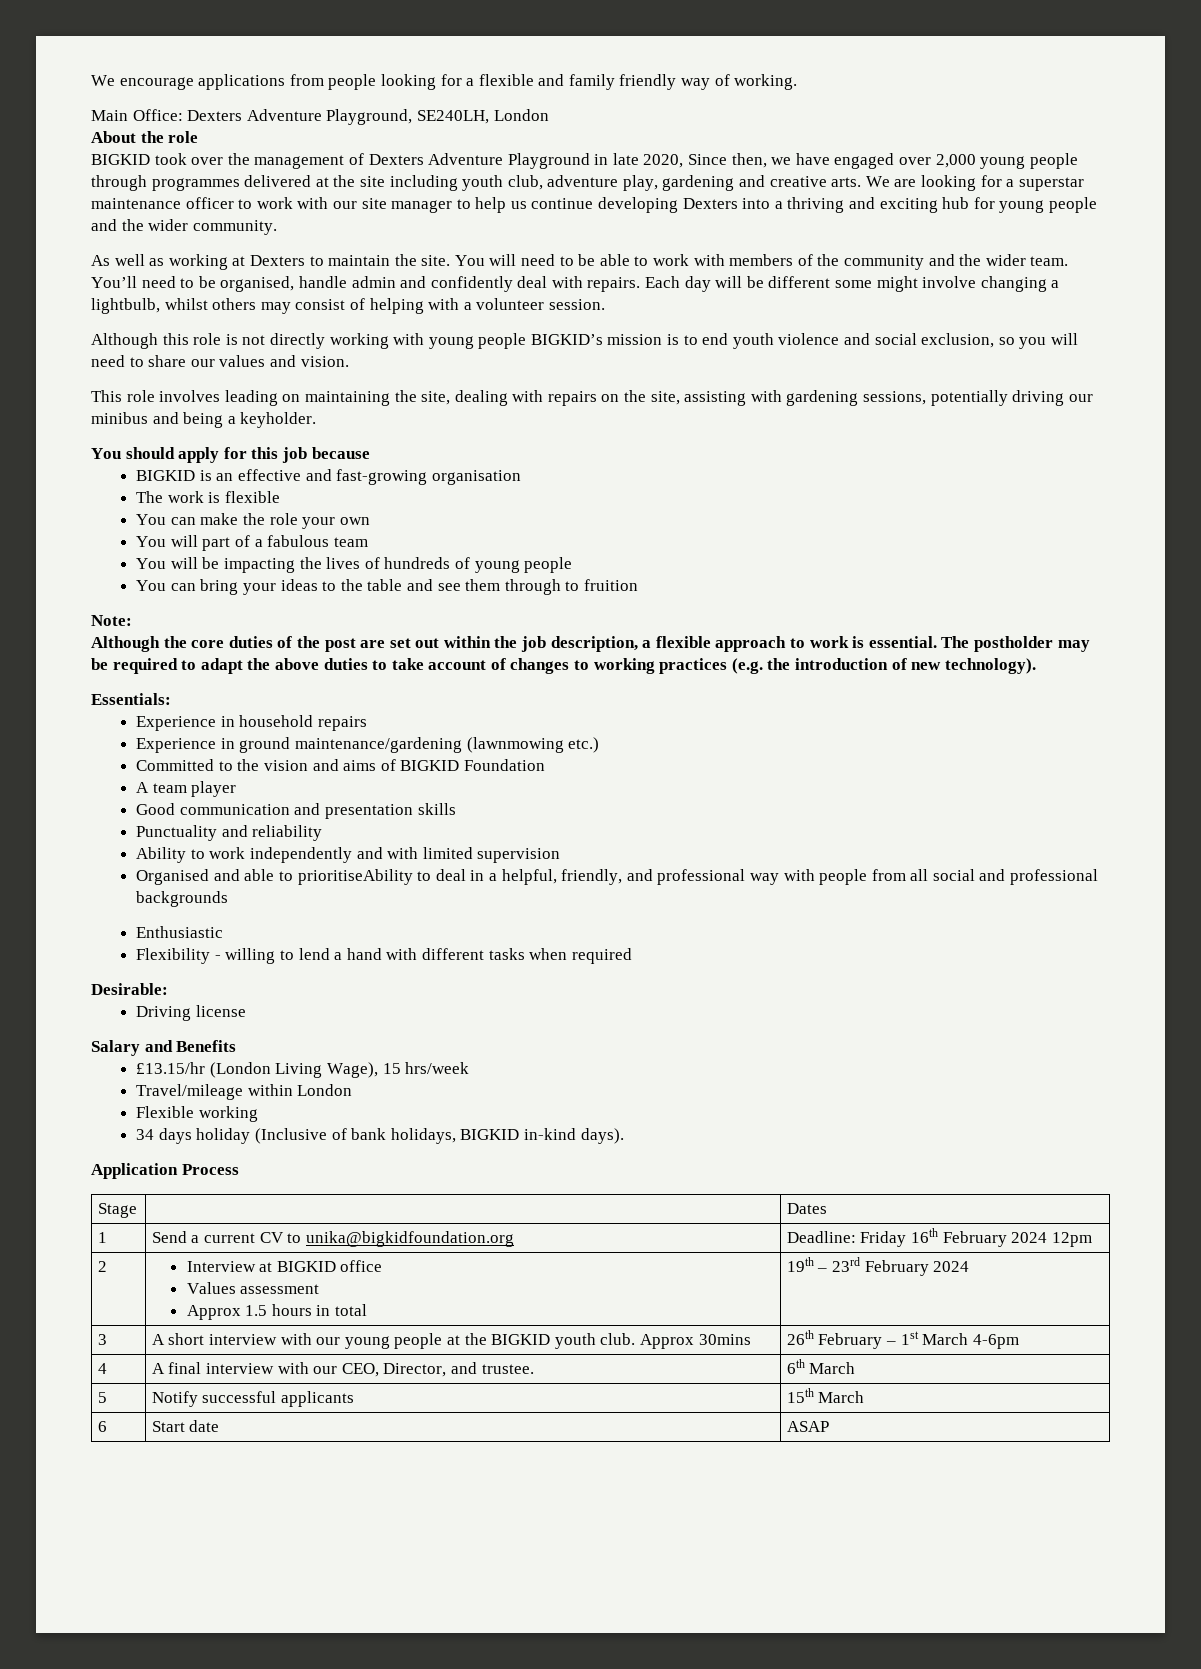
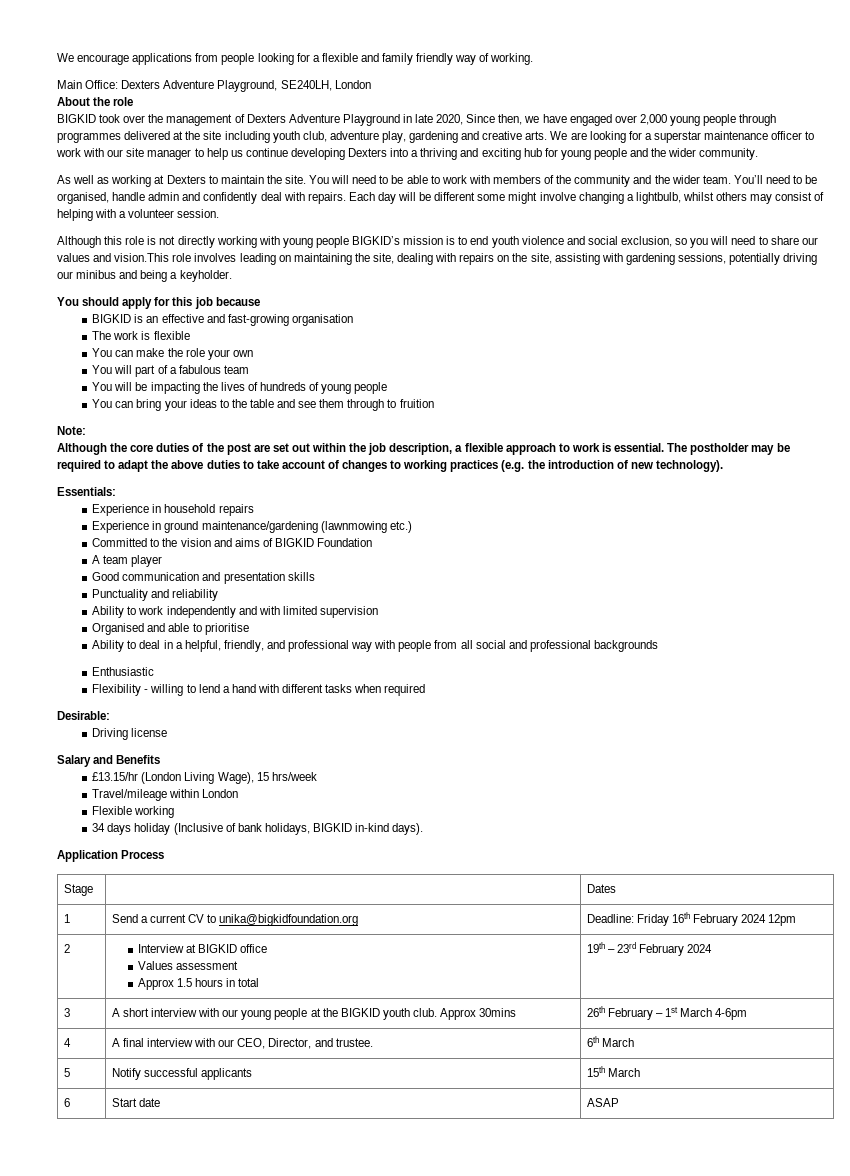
- Although this role is not directly working with young people BIGKID’s mission is to end youth violence and social exclusion, so you will need to share our values and vision.
- This role involves leading on maintaining the site, dealing with repairs on the site, assisting with gardening sessions, potentially driving our minibus and being a keyholder.
+ Although this role is not directly working with young people BIGKID’s mission is to end youth violence and social exclusion, so you will need to share our values and vision.This role involves leading on maintaining the site, dealing with repairs on the site, assisting with gardening sessions, potentially driving our minibus and being a keyholder.
- Organised and able to prioritiseAbility to deal in a helpful, friendly, and professional way with people from all social and professional backgrounds
+ Organised and able to prioritise
+ Ability to deal in a helpful, friendly, and professional way with people from all social and professional backgrounds

